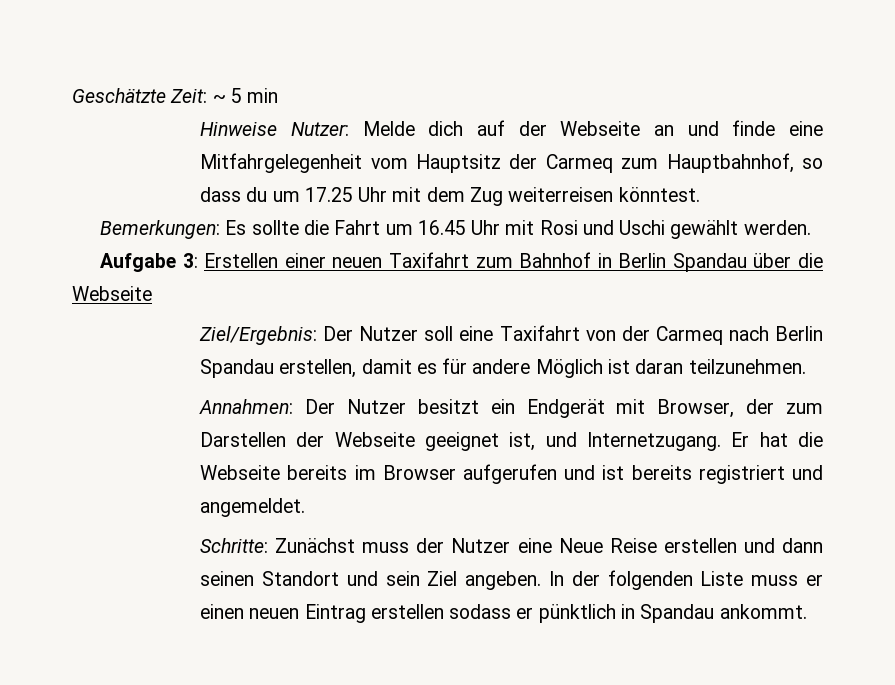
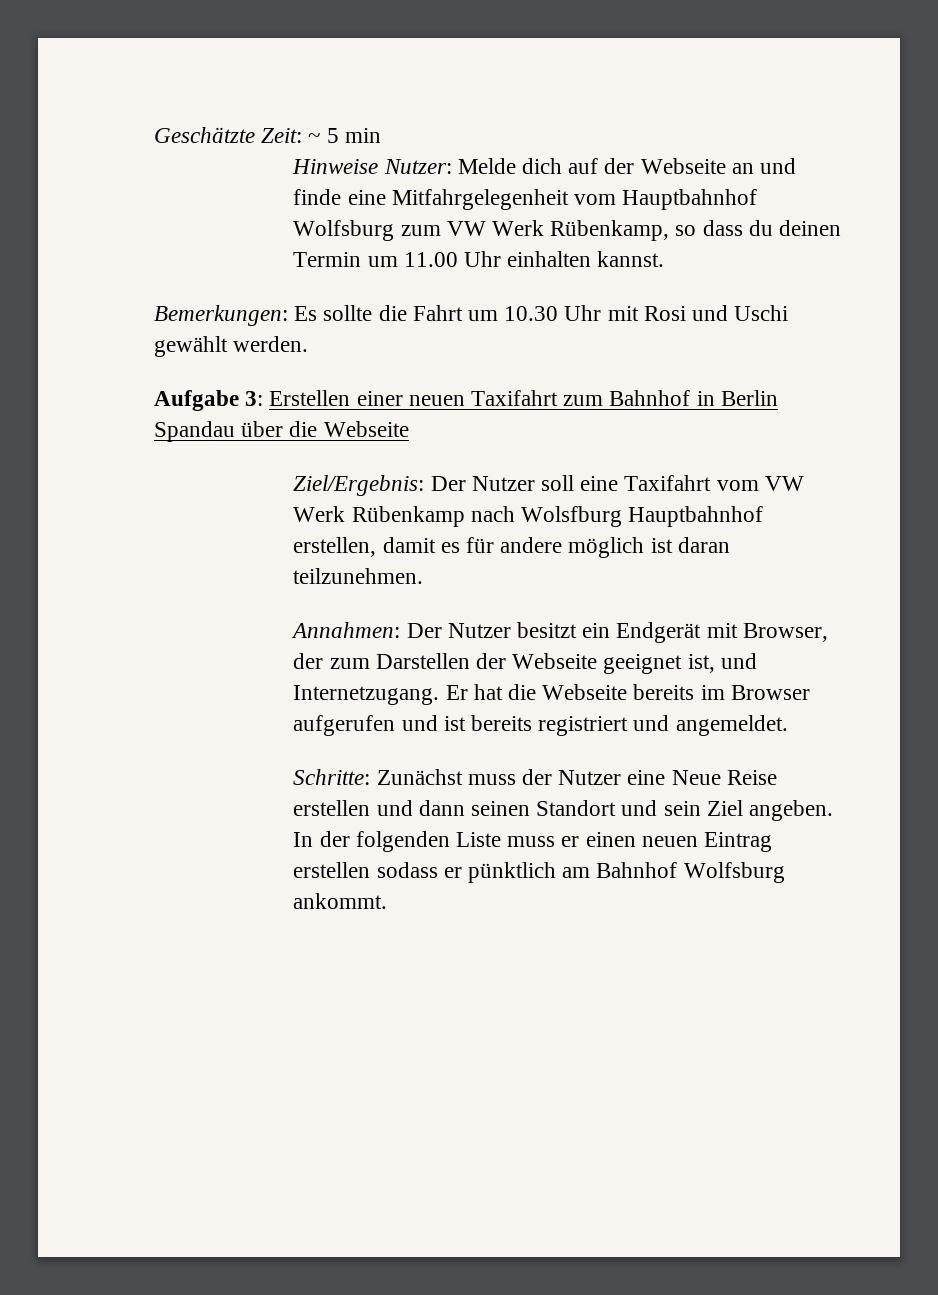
- Hinweise Nutzer: Melde dich auf der Webseite an und finde eine Mitfahrgelegenheit vom Hauptsitz der Carmeq zum Hauptbahnhof, so dass du um 17.25 Uhr mit dem Zug weiterreisen könntest.
+ Hinweise Nutzer: Melde dich auf der Webseite an und finde eine Mitfahrgelegenheit vom Hauptbahnhof Wolfsburg zum VW Werk Rübenkamp, so dass du deinen Termin um 11.00 Uhr einhalten kannst.
- Bemerkungen: Es sollte die Fahrt um 16.45 Uhr mit Rosi und Uschi gewählt werden.
+ Bemerkungen: Es sollte die Fahrt um 10.30 Uhr mit Rosi und Uschi gewählt werden.
- Ziel/Ergebnis: Der Nutzer soll eine Taxifahrt von der Carmeq nach Berlin Spandau erstellen, damit es für andere Möglich ist daran teilzunehmen.
+ Ziel/Ergebnis: Der Nutzer soll eine Taxifahrt vom VW Werk Rübenkamp nach Wolsfburg Hauptbahnhof erstellen, damit es für andere möglich ist daran teilzunehmen.
- In der folgenden Liste muss er einen neuen Eintrag erstellen sodass er pünktlich in Spandau ankommt.
+ In der folgenden Liste muss er einen neuen Eintrag erstellen sodass er pünktlich am Bahnhof Wolfsburg ankommt.

